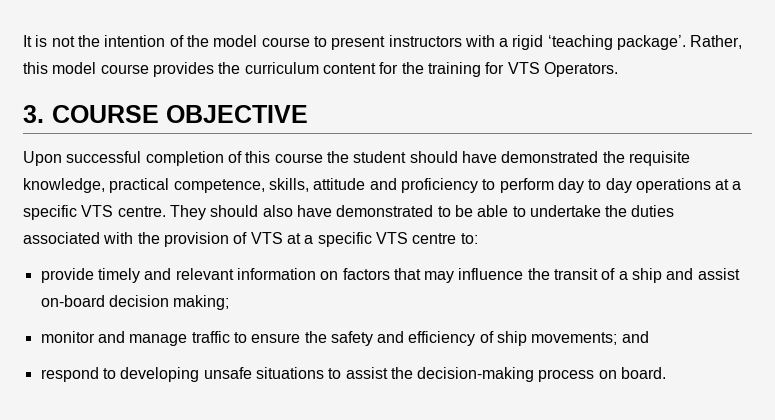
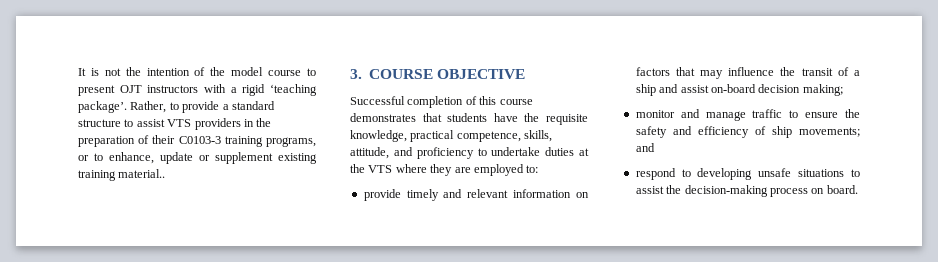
- It is not the intention of the model course to present instructors with a rigid ‘teaching package’.
+ It is not the intention of the model course to present OJT instructors with a rigid ‘teaching package’.
- Rather, this model course provides the curriculum content for the training for VTS Operators.
+ Rather, to provide a standard structure to assist VTS providers in the preparation of their C0103-3 training programs, or to enhance, update or supplement existing training material..
- Upon successful completion of this course the student should have demonstrated the requisite knowledge, practical competence, skills, attitude and proficiency to perform day to day operations at a specific VTS centre. They should also have demonstrated to be able to undertake the duties associated with the provision of VTS at a specific VTS centre to:
+ Successful completion of this course demonstrates that students have the requisite knowledge, practical competence, skills, attitude, and proficiency to undertake duties at the VTS where they are employed to:

